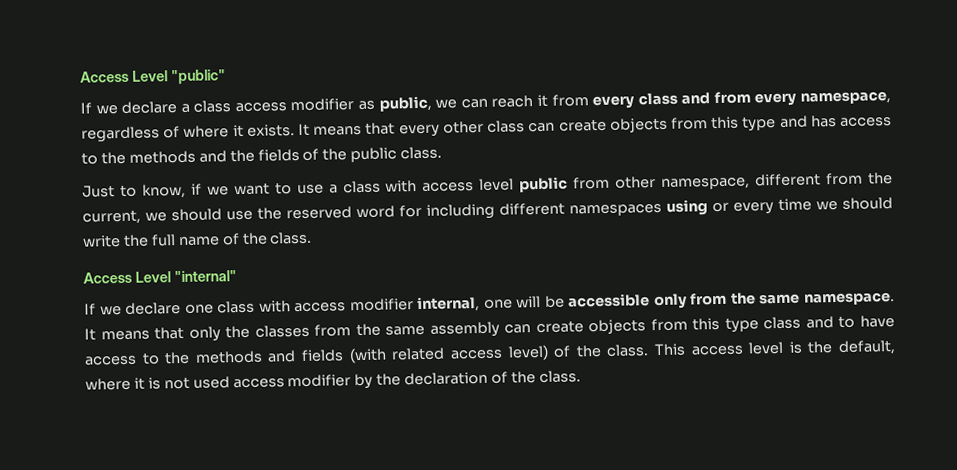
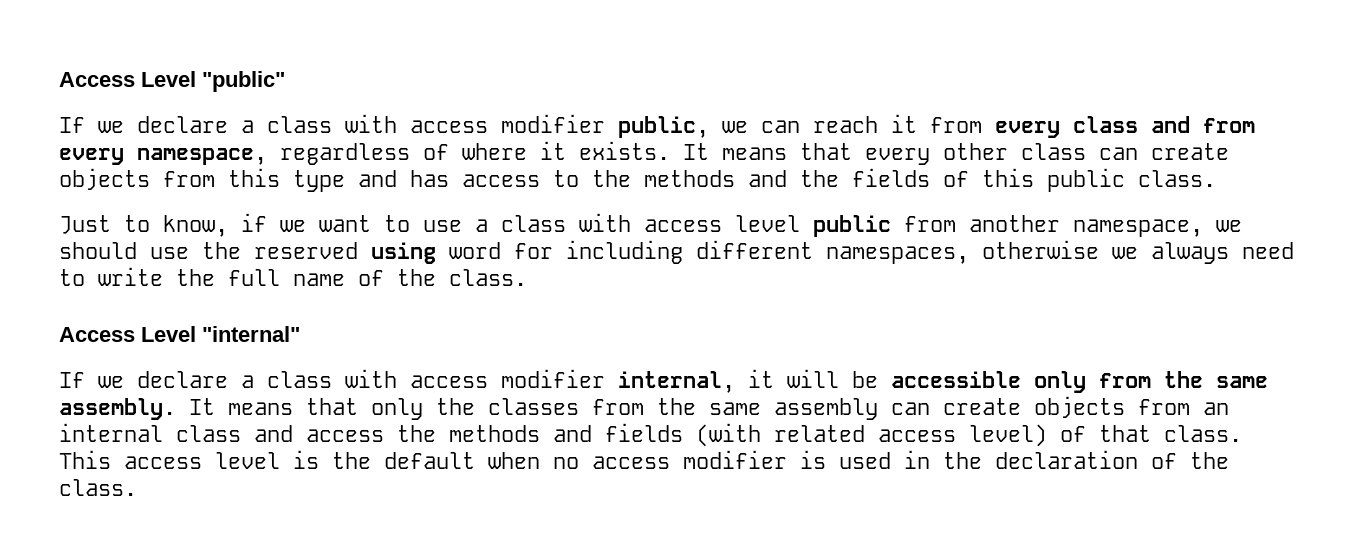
- If we declare a class access modifier as public, we can reach it from every class and from every namespace, regardless of where it exists.
+ If we declare a class with access modifier public, we can reach it from every class and from every namespace, regardless of where it exists.
- It means that every other class can create objects from this type and has access to the methods and the fields of the public class.
+ It means that every other class can create objects from this type and has access to the methods and the fields of this public class.
- Just to know, if we want to use a class with access level public from other namespace, different from the current, we should use the reserved word for including different namespaces using or every time we should write the full name of the class.
+ Just to know, if we want to use a class with access level public from another namespace, we should use the reserved using word for including different namespaces, otherwise we always need to write the full name of the class.
- If we declare one class with access modifier internal, one will be accessible only from the same namespace.
+ If we declare a class with access modifier internal, it will be accessible only from the same assembly.
- It means that only the classes from the same assembly can create objects from this type class and to have access to the methods and fields (with related access level) of the class.
+ It means that only the classes from the same assembly can create objects from an internal class and access the methods and fields (with related access level) of that class.
- This access level is the default, where it is not used access modifier by the declaration of the class.
+ This access level is the default when no access modifier is used in the declaration of the class.

